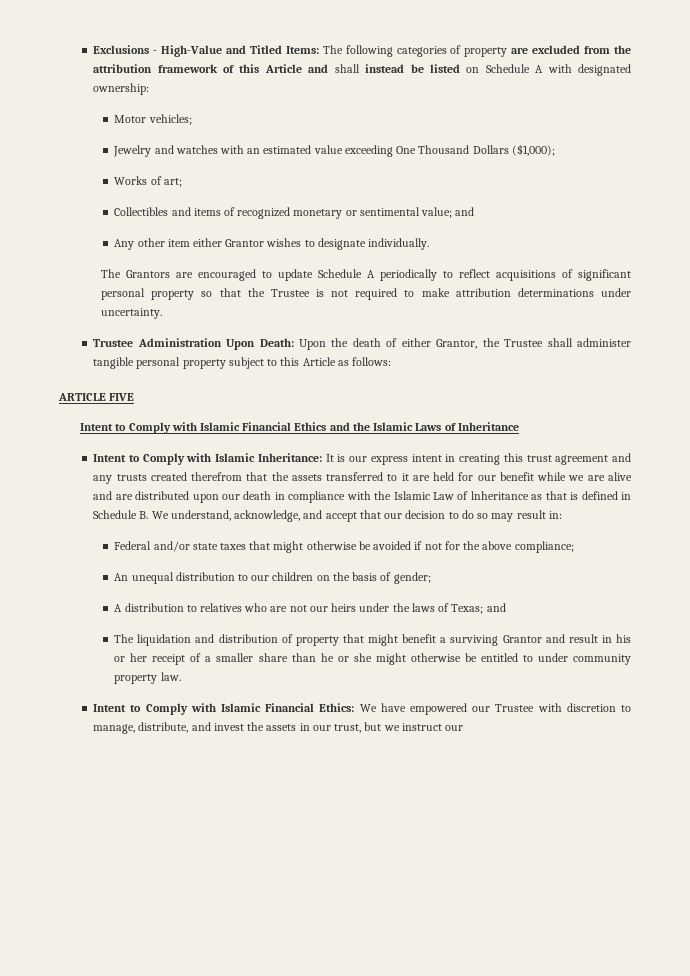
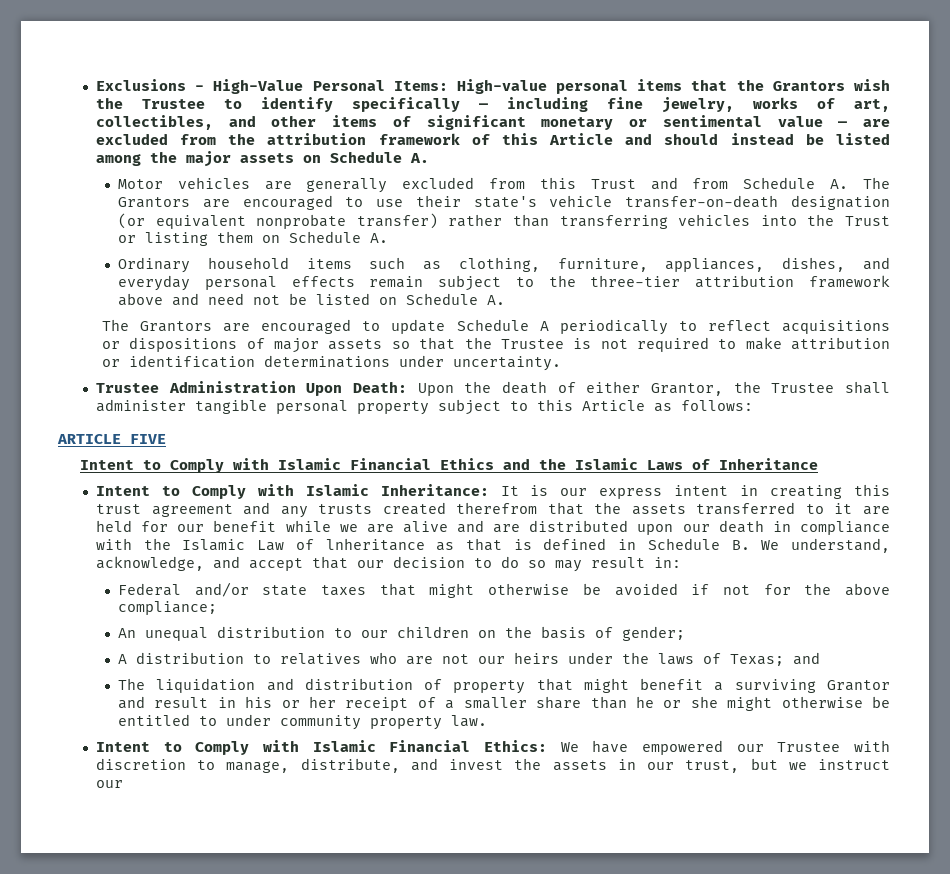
- Exclusions - High-Value and Titled Items: The following categories of property are excluded from the attribution framework of this Article and shall instead be listed on Schedule A with designated ownership:
- Motor vehicles;
- Jewelry and watches with an estimated value exceeding One Thousand Dollars ($1,000);
- Works of art;
- Collectibles and items of recognized monetary or sentimental value; and
- Any other item either Grantor wishes to designate individually.
+ Exclusions - High-Value Personal Items: High-value personal items that the Grantors wish the Trustee to identify specifically — including fine jewelry, works of art, collectibles, and other items of significant monetary or sentimental value — are excluded from the attribution framework of this Article and should instead be listed among the major assets on Schedule A.
+ Motor vehicles are generally excluded from this Trust and from Schedule A. The Grantors are encouraged to use their state's vehicle transfer-on-death designation (or equivalent nonprobate transfer) rather than transferring vehicles into the Trust or listing them on Schedule A.
+ Ordinary household items such as clothing, furniture, appliances, dishes, and everyday personal effects remain subject to the three-tier attribution framework above and need not be listed on Schedule A.
- The Grantors are encouraged to update Schedule A periodically to reflect acquisitions of significant personal property so that the Trustee is not required to make attribution determinations under uncertainty.
+ The Grantors are encouraged to update Schedule A periodically to reflect acquisitions or dispositions of major assets so that the Trustee is not required to make attribution or identification determinations under uncertainty.

